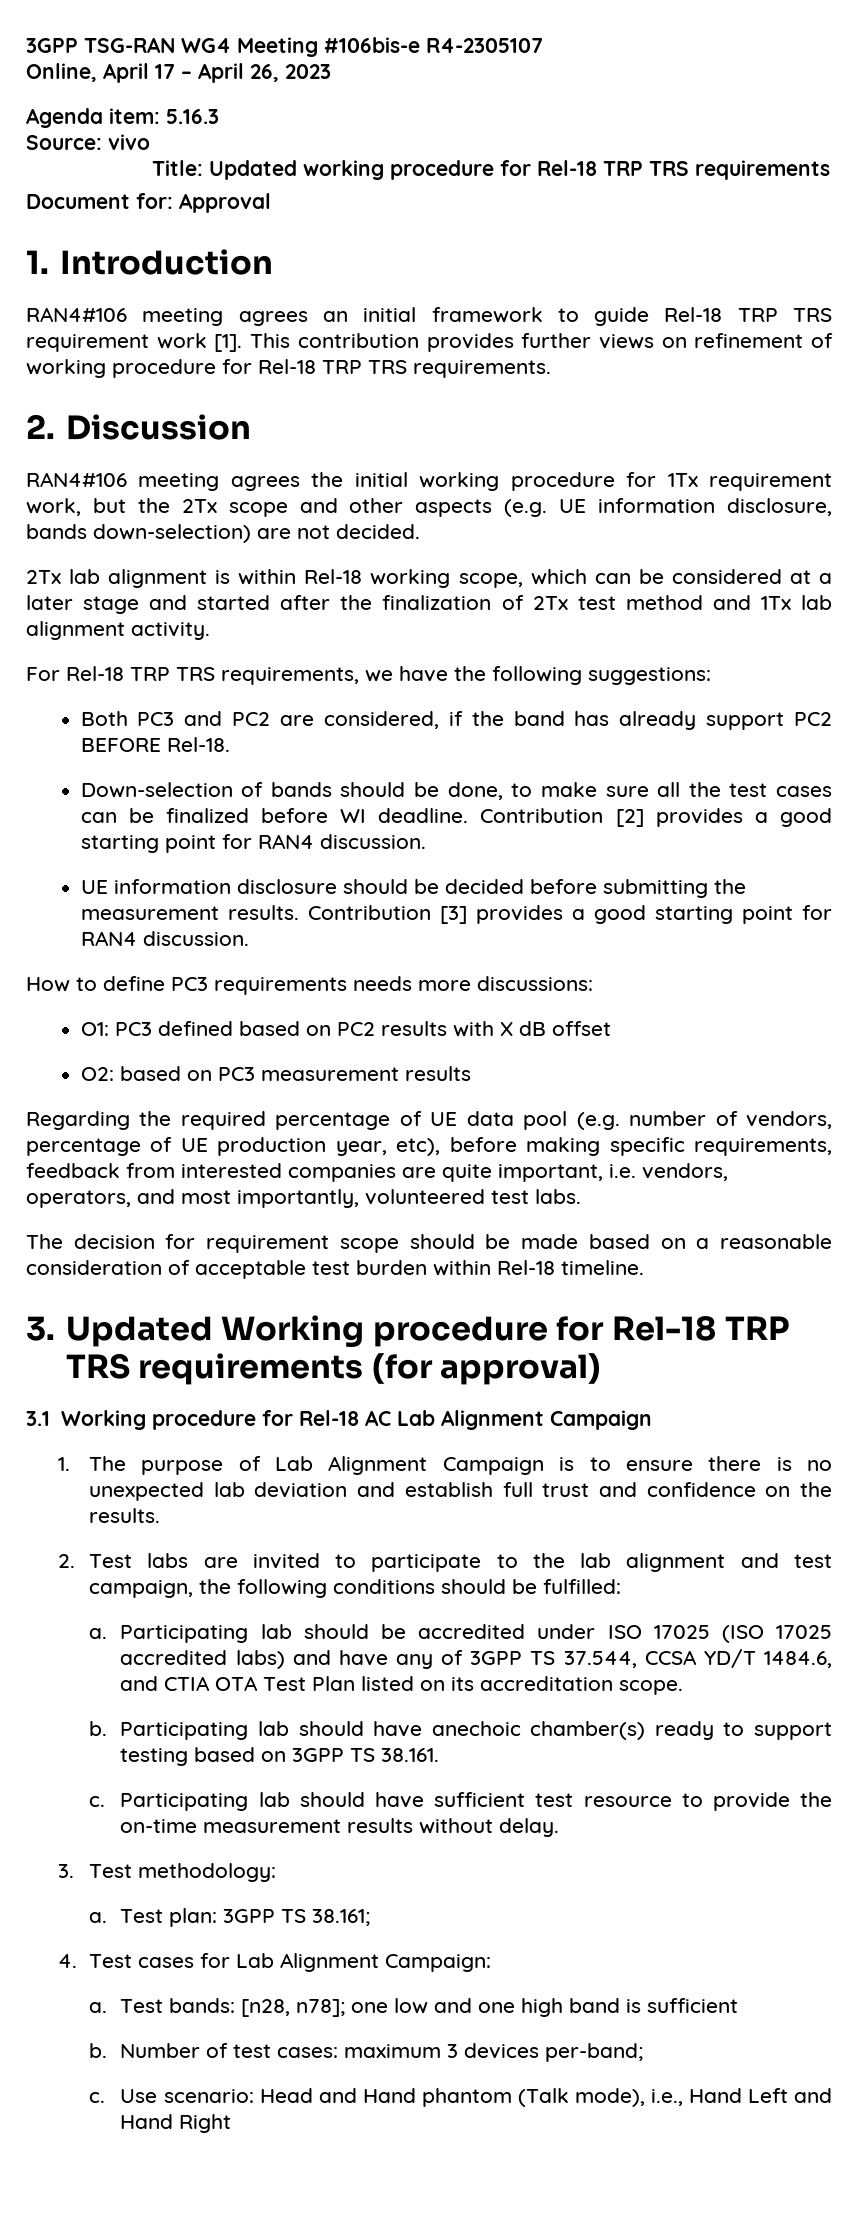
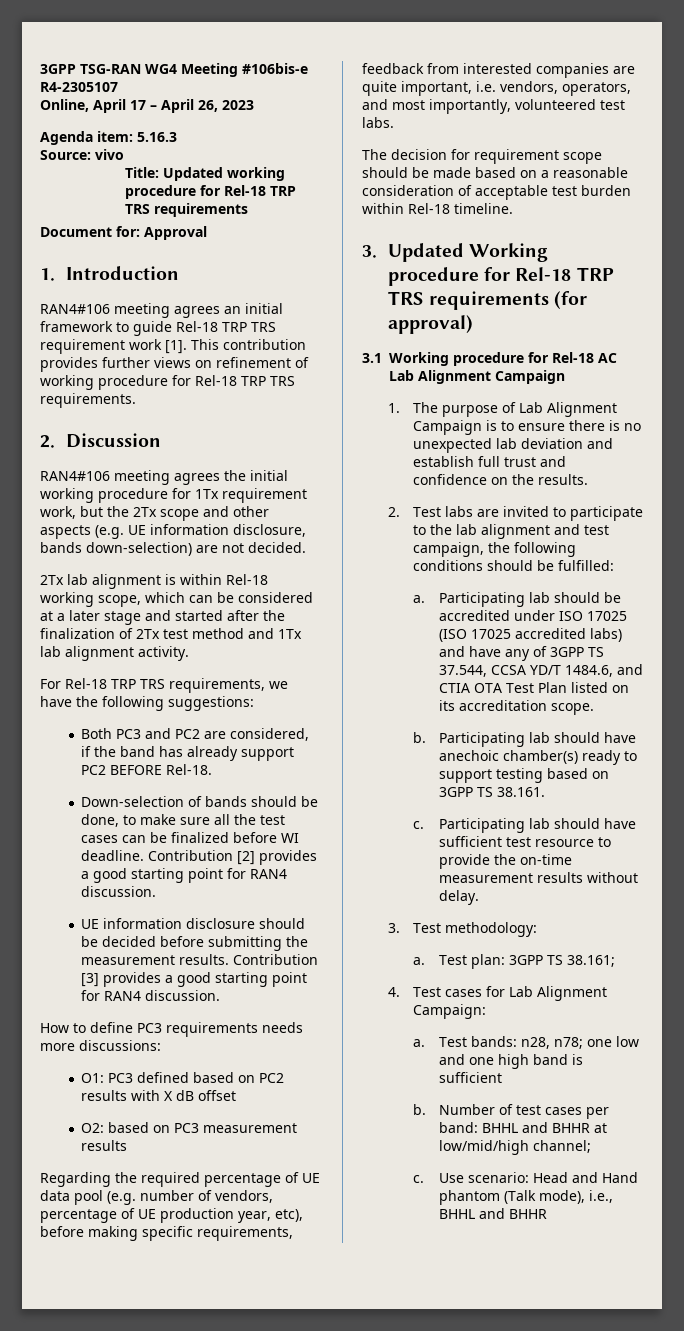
- Test bands: [n28, n78]; one low and one high band is sufficient
+ Test bands: n28, n78; one low and one high band is sufficient
- Number of test cases: maximum 3 devices per-band;
+ Number of test cases per band: BHHL and BHHR at low/mid/high channel;
- Use scenario: Head and Hand phantom (Talk mode), i.e., Hand Left and Hand Right
+ Use scenario: Head and Hand phantom (Talk mode), i.e., BHHL and BHHR

